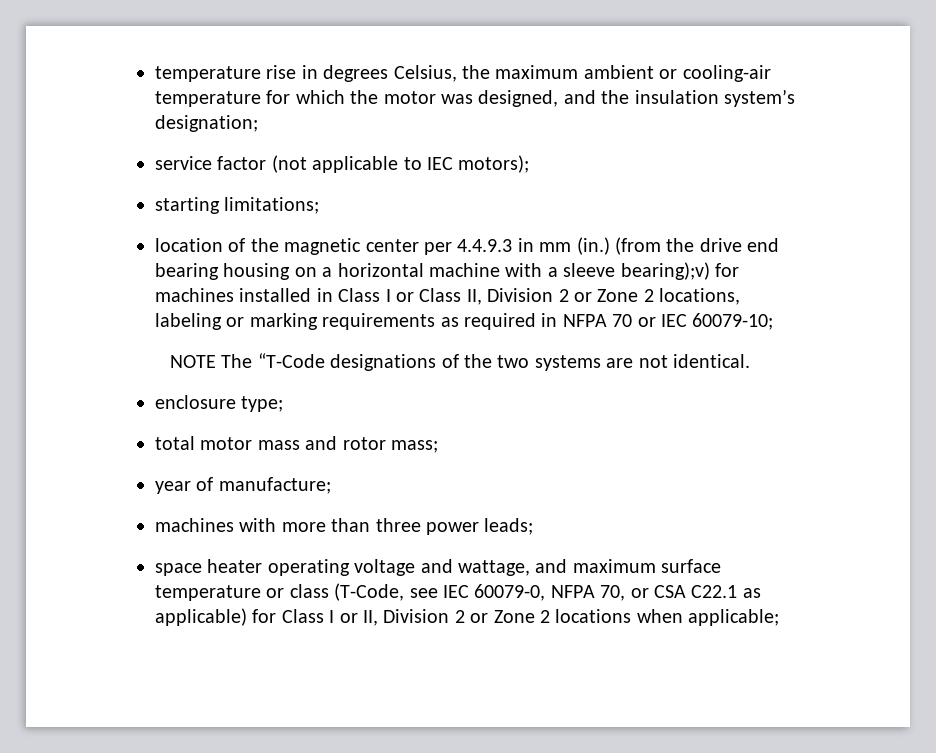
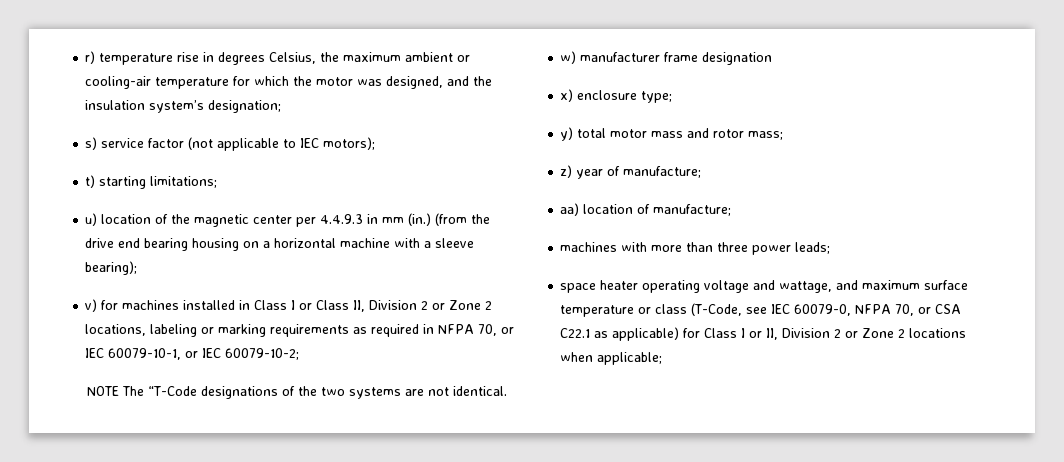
- temperature rise in degrees Celsius, the maximum ambient or cooling-air temperature for which the motor was designed, and the insulation system’s designation;
+ r) temperature rise in degrees Celsius, the maximum ambient or cooling-air temperature for which the motor was designed, and the insulation system’s designation;
- service factor (not applicable to IEC motors);
+ s) service factor (not applicable to IEC motors);
- starting limitations;
+ t) starting limitations;
- location of the magnetic center per 4.4.9.3 in mm (in.)
+ u) location of the magnetic center per 4.4.9.3 in mm (in.)
- (from the drive end bearing housing on a horizontal machine with a sleeve bearing);v) for machines installed in Class I or Class II, Division 2 or Zone 2 locations, labeling or marking requirements as required in NFPA 70 or IEC 60079-10;
+ (from the drive end bearing housing on a horizontal machine with a sleeve bearing);
+ v) for machines installed in Class I or Class II, Division 2 or Zone 2 locations, labeling or marking requirements as required in NFPA 70, or IEC 60079-10-1, or IEC 60079-10-2;
- enclosure type;
+ w) manufacturer frame designation
+ x) enclosure type;
- total motor mass and rotor mass;
+ y) total motor mass and rotor mass;
- year of manufacture;
+ z) year of manufacture;
+ aa) location of manufacture;

